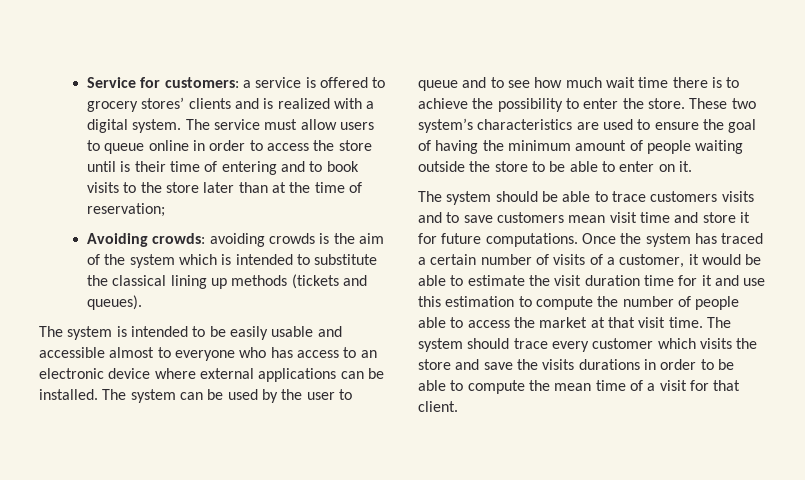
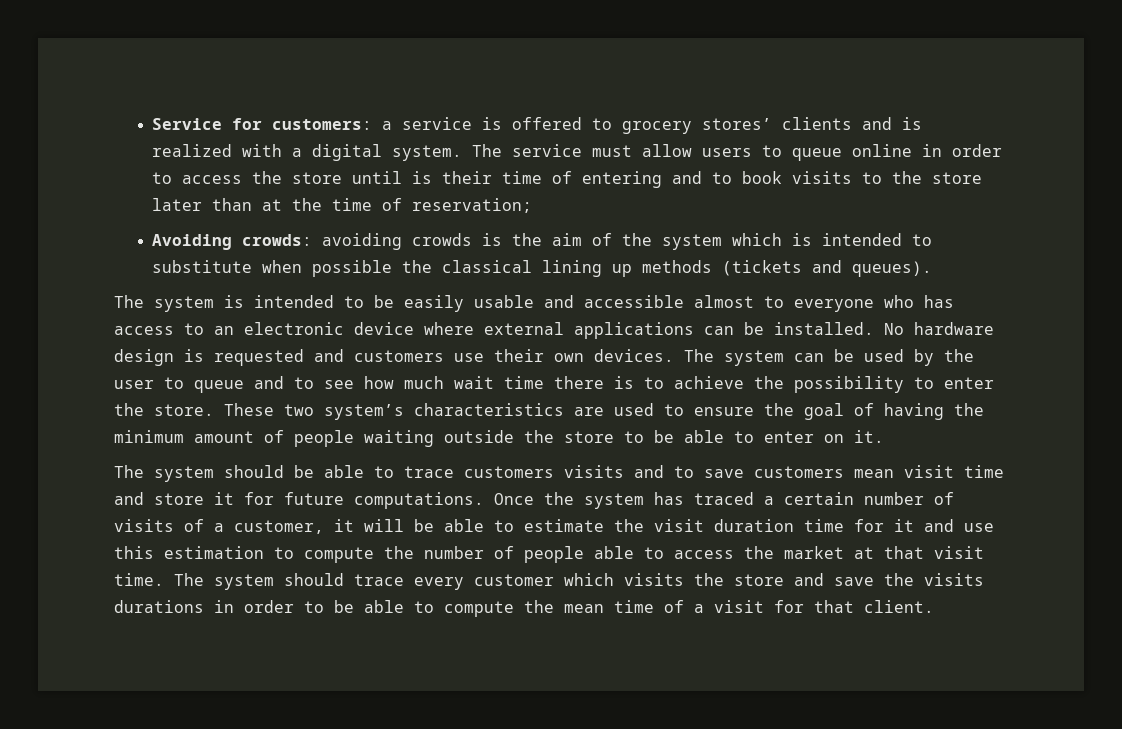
- Avoiding crowds: avoiding crowds is the aim of the system which is intended to substitute the classical lining up methods (tickets and queues).
+ Avoiding crowds: avoiding crowds is the aim of the system which is intended to substitute when possible the classical lining up methods (tickets and queues).
+ No hardware design is requested and customers use their own devices.
- Once the system has traced a certain number of visits of a customer, it would be able to estimate the visit duration time for it and use this estimation to compute the number of people able to access the market at that visit time.
+ Once the system has traced a certain number of visits of a customer, it will be able to estimate the visit duration time for it and use this estimation to compute the number of people able to access the market at that visit time.

